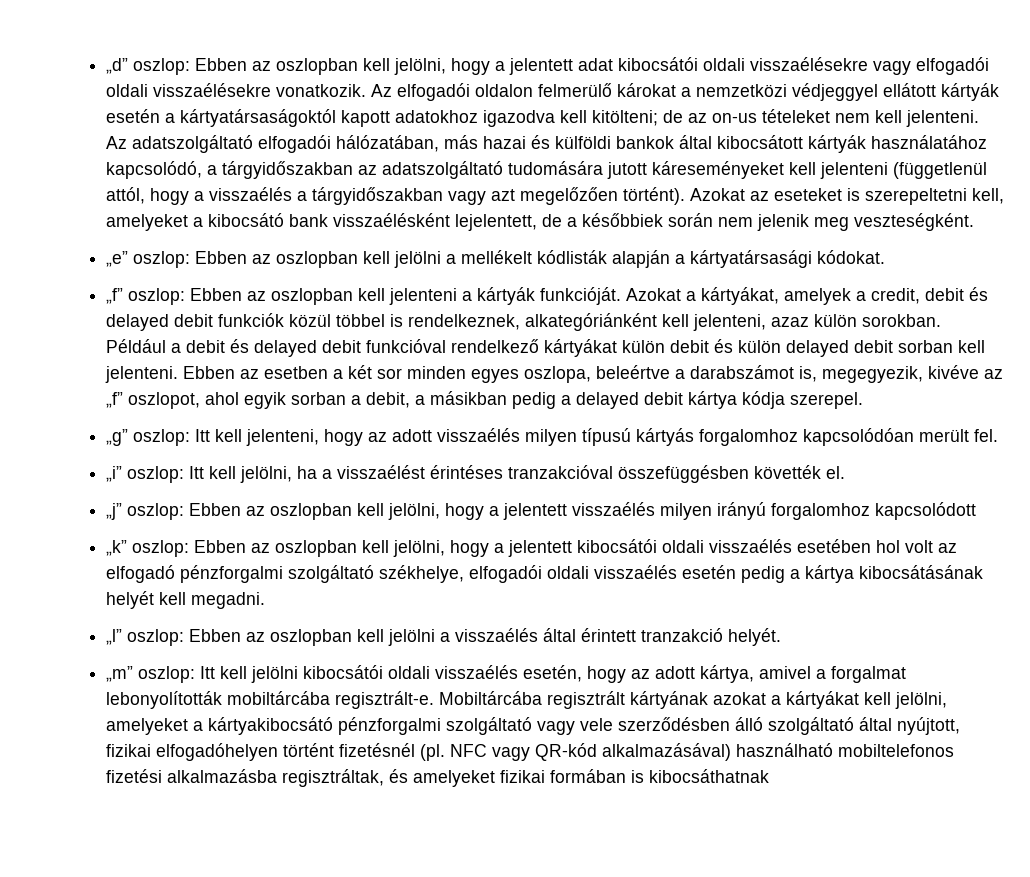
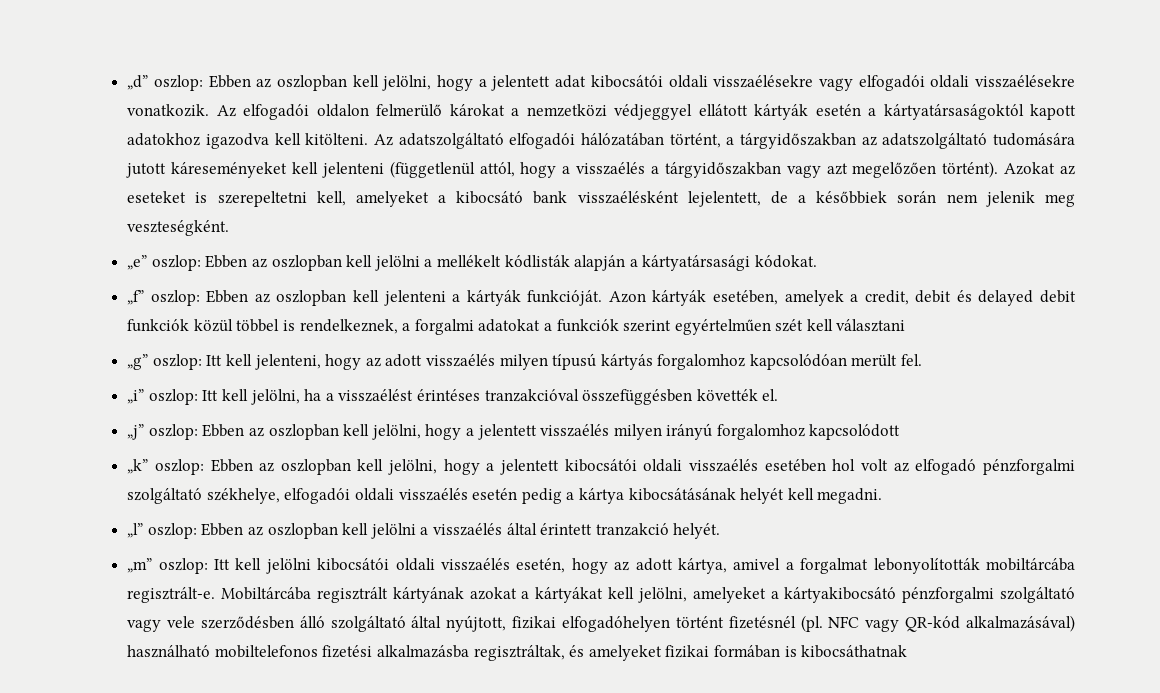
- Az elfogadói oldalon felmerülő károkat a nemzetközi védjeggyel ellátott kártyák esetén a kártyatársaságoktól kapott adatokhoz igazodva kell kitölteni; de az on-us tételeket nem kell jelenteni. Az adatszolgáltató elfogadói hálózatában, más hazai és külföldi bankok által kibocsátott kártyák használatához kapcsolódó, a tárgyidőszakban az adatszolgáltató tudomására jutott káreseményeket kell jelenteni (függetlenül attól, hogy a visszaélés a tárgyidőszakban vagy azt megelőzően történt).
+ Az elfogadói oldalon felmerülő károkat a nemzetközi védjeggyel ellátott kártyák esetén a kártyatársaságoktól kapott adatokhoz igazodva kell kitölteni. Az adatszolgáltató elfogadói hálózatában történt, a tárgyidőszakban az adatszolgáltató tudomására jutott káreseményeket kell jelenteni (függetlenül attól, hogy a visszaélés a tárgyidőszakban vagy azt megelőzően történt).
- Azokat a kártyákat, amelyek a credit, debit és delayed debit funkciók közül többel is rendelkeznek, alkategóriánként kell jelenteni, azaz külön sorokban. Például a debit és delayed debit funkcióval rendelkező kártyákat külön debit és külön delayed debit sorban kell jelenteni. Ebben az esetben a két sor minden egyes oszlopa, beleértve a darabszámot is, megegyezik, kivéve az „f” oszlopot, ahol egyik sorban a debit, a másikban pedig a delayed debit kártya kódja szerepel.
+ Azon kártyák esetében, amelyek a credit, debit és delayed debit funkciók közül többel is rendelkeznek, a forgalmi adatokat a funkciók szerint egyértelműen szét kell választani

